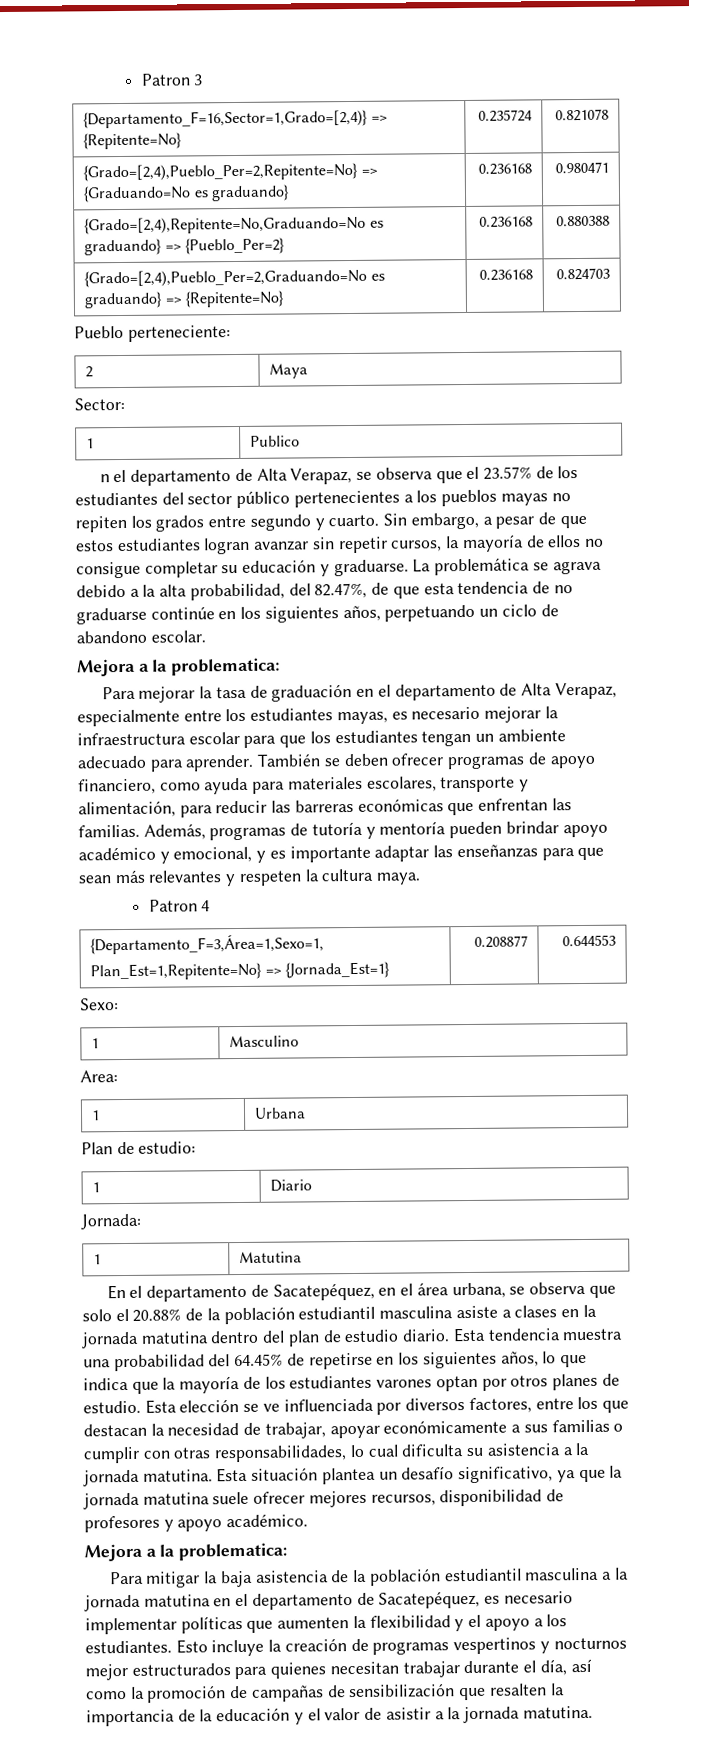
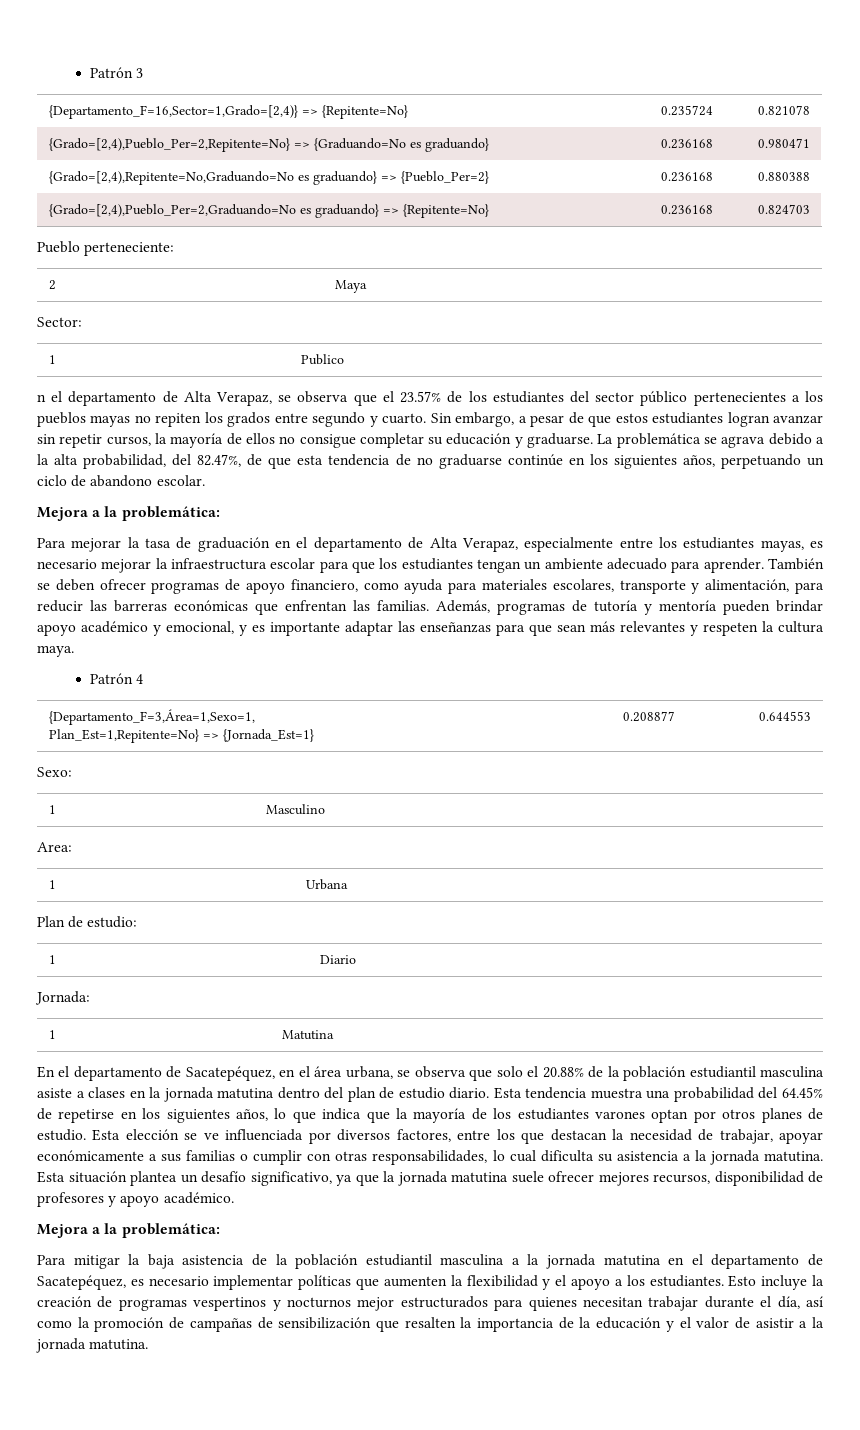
- Patron 3
+ Patrón 3
  La problemática se agrava debido a la alta probabilidad, del 82.47%, de que esta tendencia de no graduarse continúe en los siguientes años, perpetuando un ciclo de abandono escolar.
- Mejora a la problematica:
+ Mejora a la problemática:
- Patron 4
+ Patrón 4
  Esta situación plantea un desafío significativo, ya que la jornada matutina suele ofrecer mejores recursos, disponibilidad de profesores y apoyo académico.
- Mejora a la problematica:
+ Mejora a la problemática:

